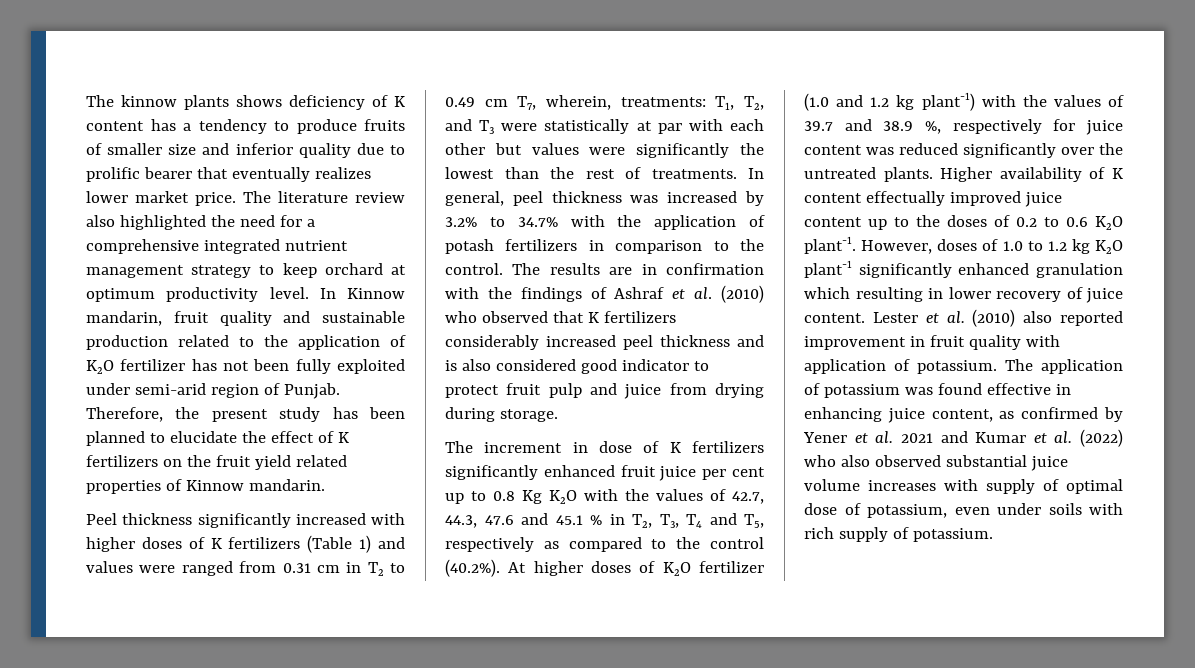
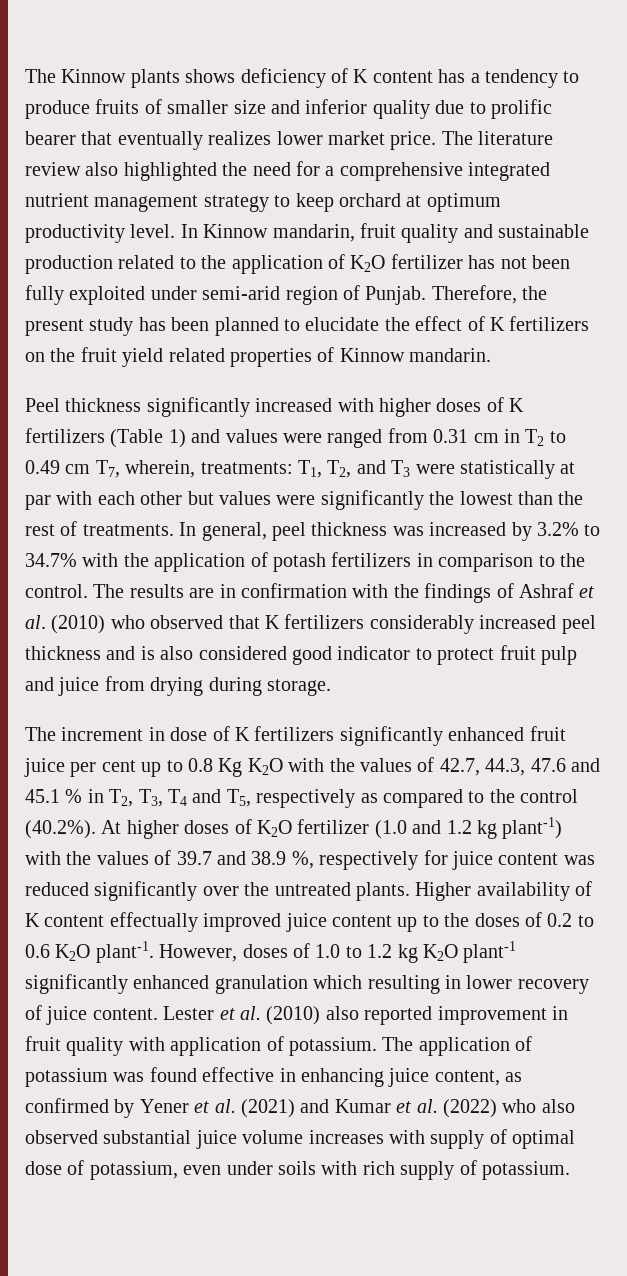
- The kinnow plants shows deficiency of K content has a tendency to produce fruits of smaller size and inferior quality due to prolific bearer that eventually realizes lower market price.
+ The Kinnow plants shows deficiency of K content has a tendency to produce fruits of smaller size and inferior quality due to prolific bearer that eventually realizes lower market price.
- The application of potassium was found effective in enhancing juice content, as confirmed by Yener et al. 2021 and Kumar et al. (2022) who also observed substantial juice volume increases with supply of optimal dose of potassium, even under soils with rich supply of potassium.
+ The application of potassium was found effective in enhancing juice content, as confirmed by Yener et al. (2021) and Kumar et al. (2022) who also observed substantial juice volume increases with supply of optimal dose of potassium, even under soils with rich supply of potassium.

